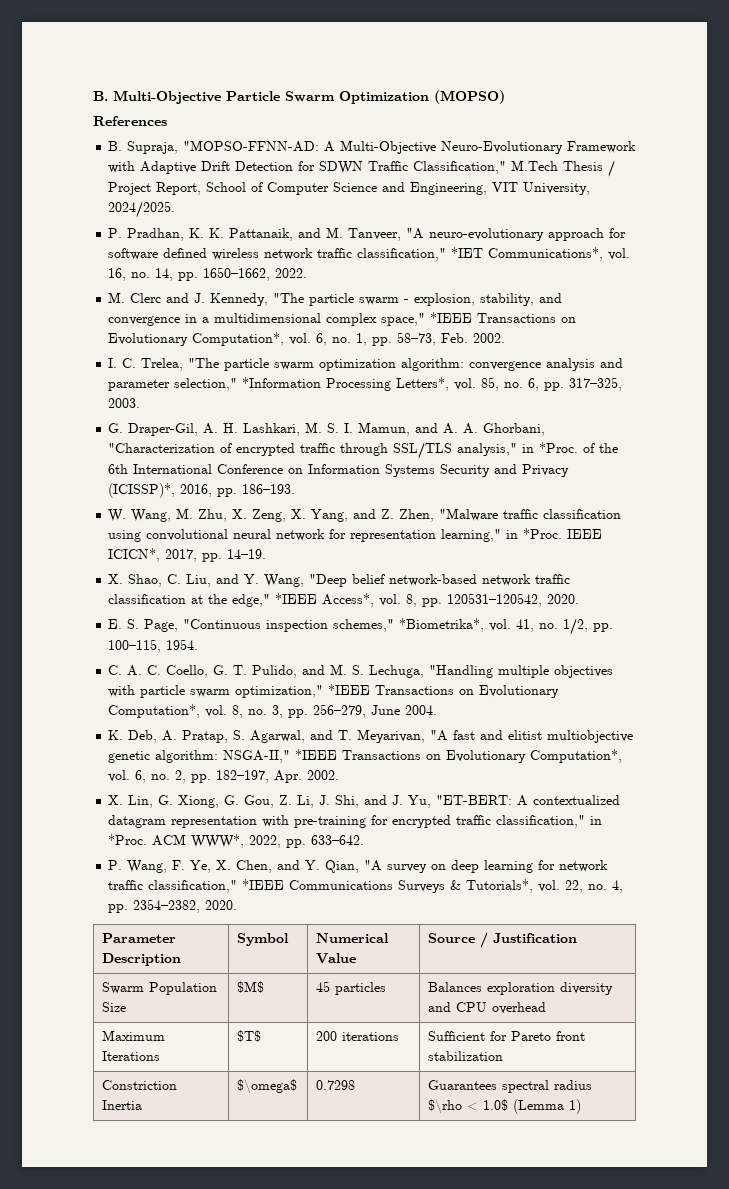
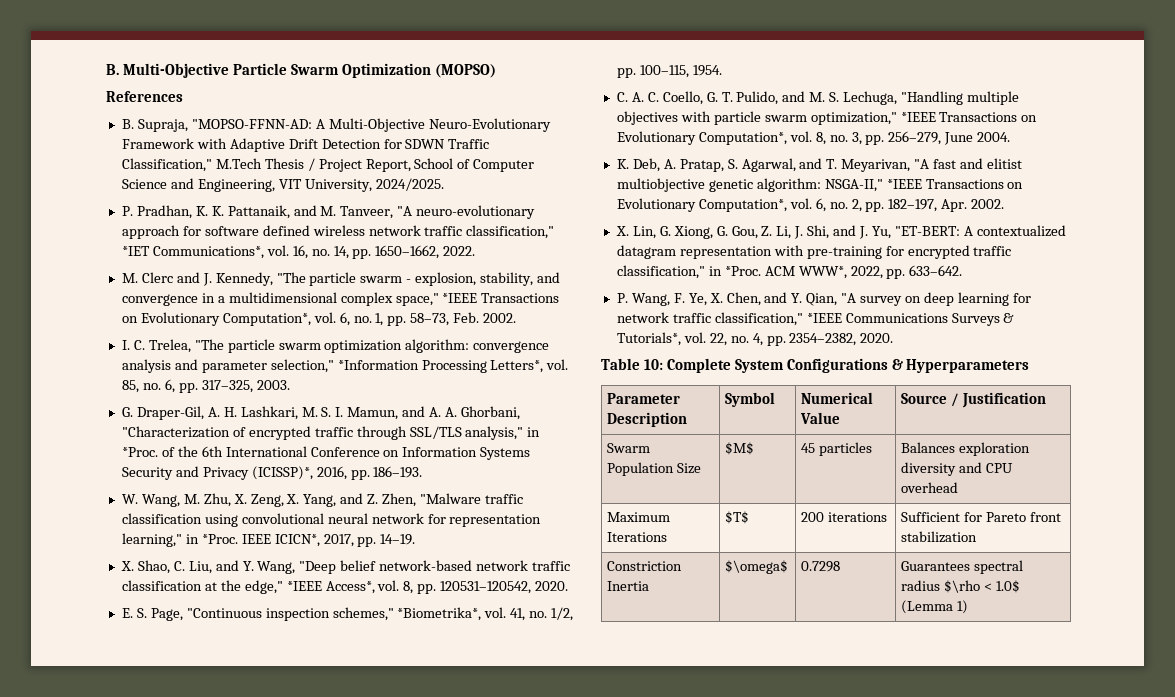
+ Table 10: Complete System Configurations & Hyperparameters

